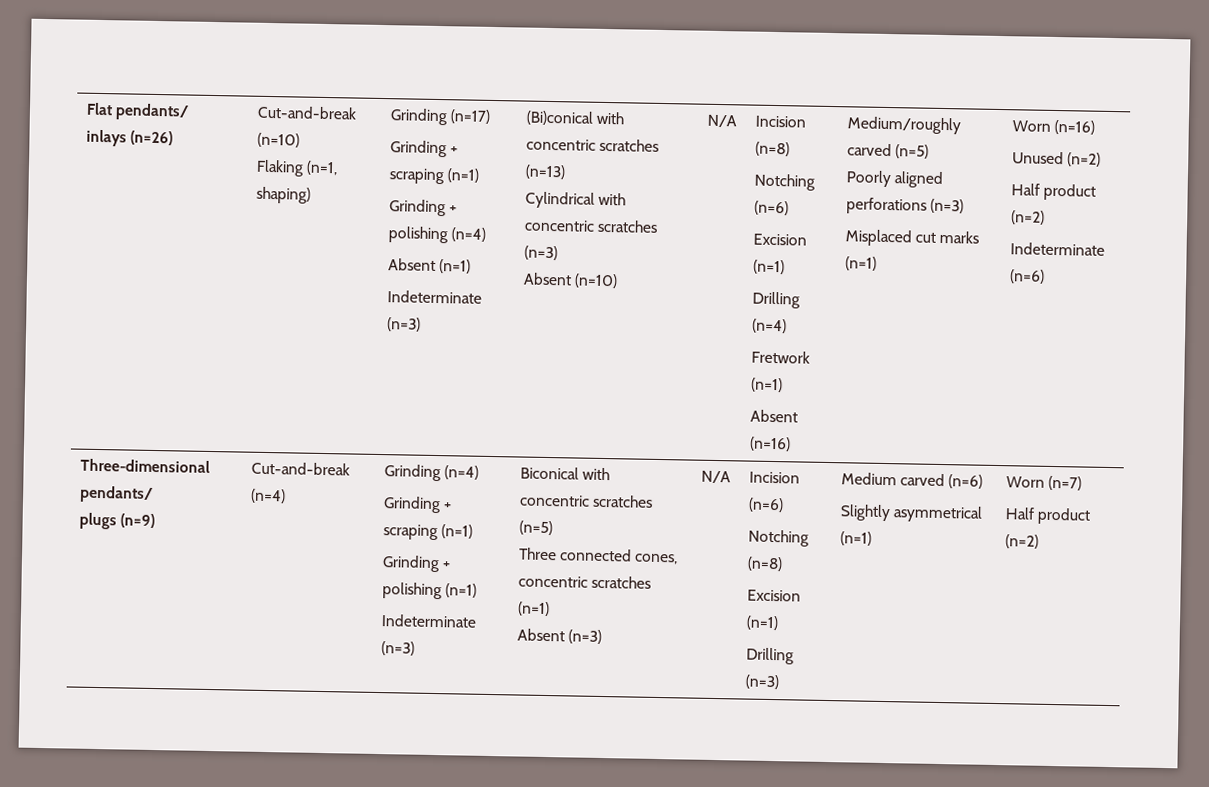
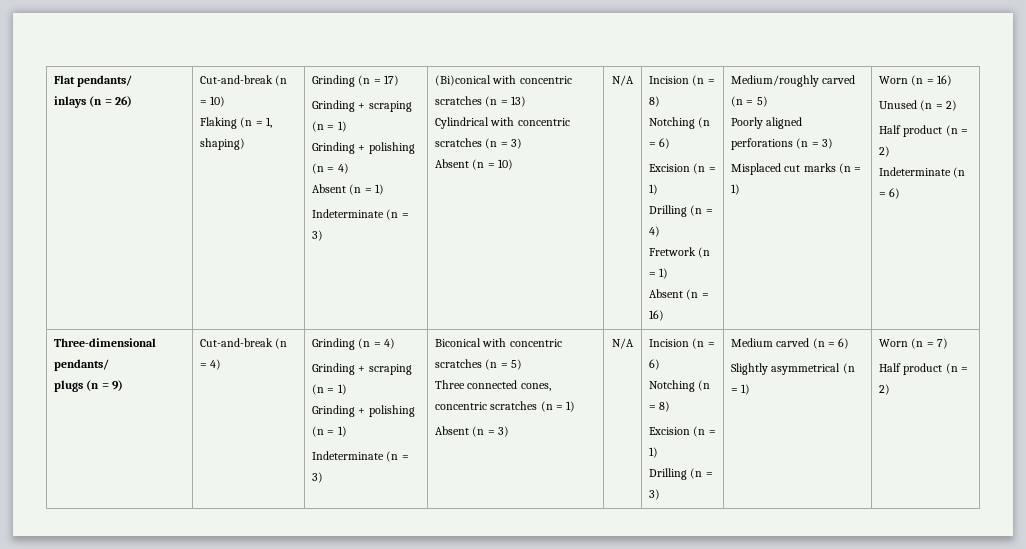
- inlays (n=26) | Cut-and-break (n=10)
- Flaking (n=1, shaping)
+ inlays (n = 26) | Cut-and-break (n = 10)
+ Flaking (n = 1, shaping)
- Grinding (n=17)
- Grinding + scraping (n=1)
- Grinding + polishing (n=4)
- Absent (n=1)
- Indeterminate (n=3)
+ Grinding (n = 17)
+ Grinding + scraping (n = 1)
+ Grinding + polishing (n = 4)
+ Absent (n = 1)
+ Indeterminate (n = 3)
- (Bi)conical with concentric scratches (n=13)
+ (Bi)conical with concentric scratches (n = 13)
- Cylindrical with concentric scratches (n=3)
- Absent (n=10) | N/A | Incision (n=8)
- Notching (n=6)
- Excision (n=1)
- Drilling (n=4)
- Fretwork (n=1)
- Absent (n=16)
+ Cylindrical with concentric scratches (n = 3)
+ Absent (n = 10) | N/A | Incision (n = 8)
+ Notching (n = 6)
+ Excision (n = 1)
+ Drilling (n = 4)
+ Fretwork (n = 1)
+ Absent (n = 16)
- Medium/roughly carved (n=5)
+ Medium/roughly carved (n = 5)
- Poorly aligned perforations (n=3)
+ Poorly aligned perforations (n = 3)
- Misplaced cut marks (n=1) | Worn (n=16)
- Unused (n=2)
- Half product (n=2)
- Indeterminate (n=6)
+ Misplaced cut marks (n = 1) | Worn (n = 16)
+ Unused (n = 2)
+ Half product (n = 2)
+ Indeterminate (n = 6)
  Three-dimensional pendants/
- plugs (n=9) | Cut-and-break (n=4) | Grinding (n=4)
- Grinding + scraping (n=1)
- Grinding + polishing (n=1)
- Indeterminate (n=3)
+ plugs (n = 9) | Cut-and-break (n = 4) | Grinding (n = 4)
+ Grinding + scraping (n = 1)
+ Grinding + polishing (n = 1)
+ Indeterminate (n = 3)
- Biconical with concentric scratches (n=5)
+ Biconical with concentric scratches (n = 5)
- Three connected cones, concentric scratches (n=1)
- Absent (n=3) | N/A | Incision (n=6)
- Notching (n=8)
- Excision (n=1)
- Drilling (n=3)
+ Three connected cones, concentric scratches (n = 1)
+ Absent (n = 3) | N/A | Incision (n = 6)
+ Notching (n = 8)
+ Excision (n = 1)
+ Drilling (n = 3)
- Medium carved (n=6)
+ Medium carved (n = 6)
- Slightly asymmetrical (n=1) | Worn (n=7)
- Half product (n=2)
+ Slightly asymmetrical (n = 1) | Worn (n = 7)
+ Half product (n = 2)

